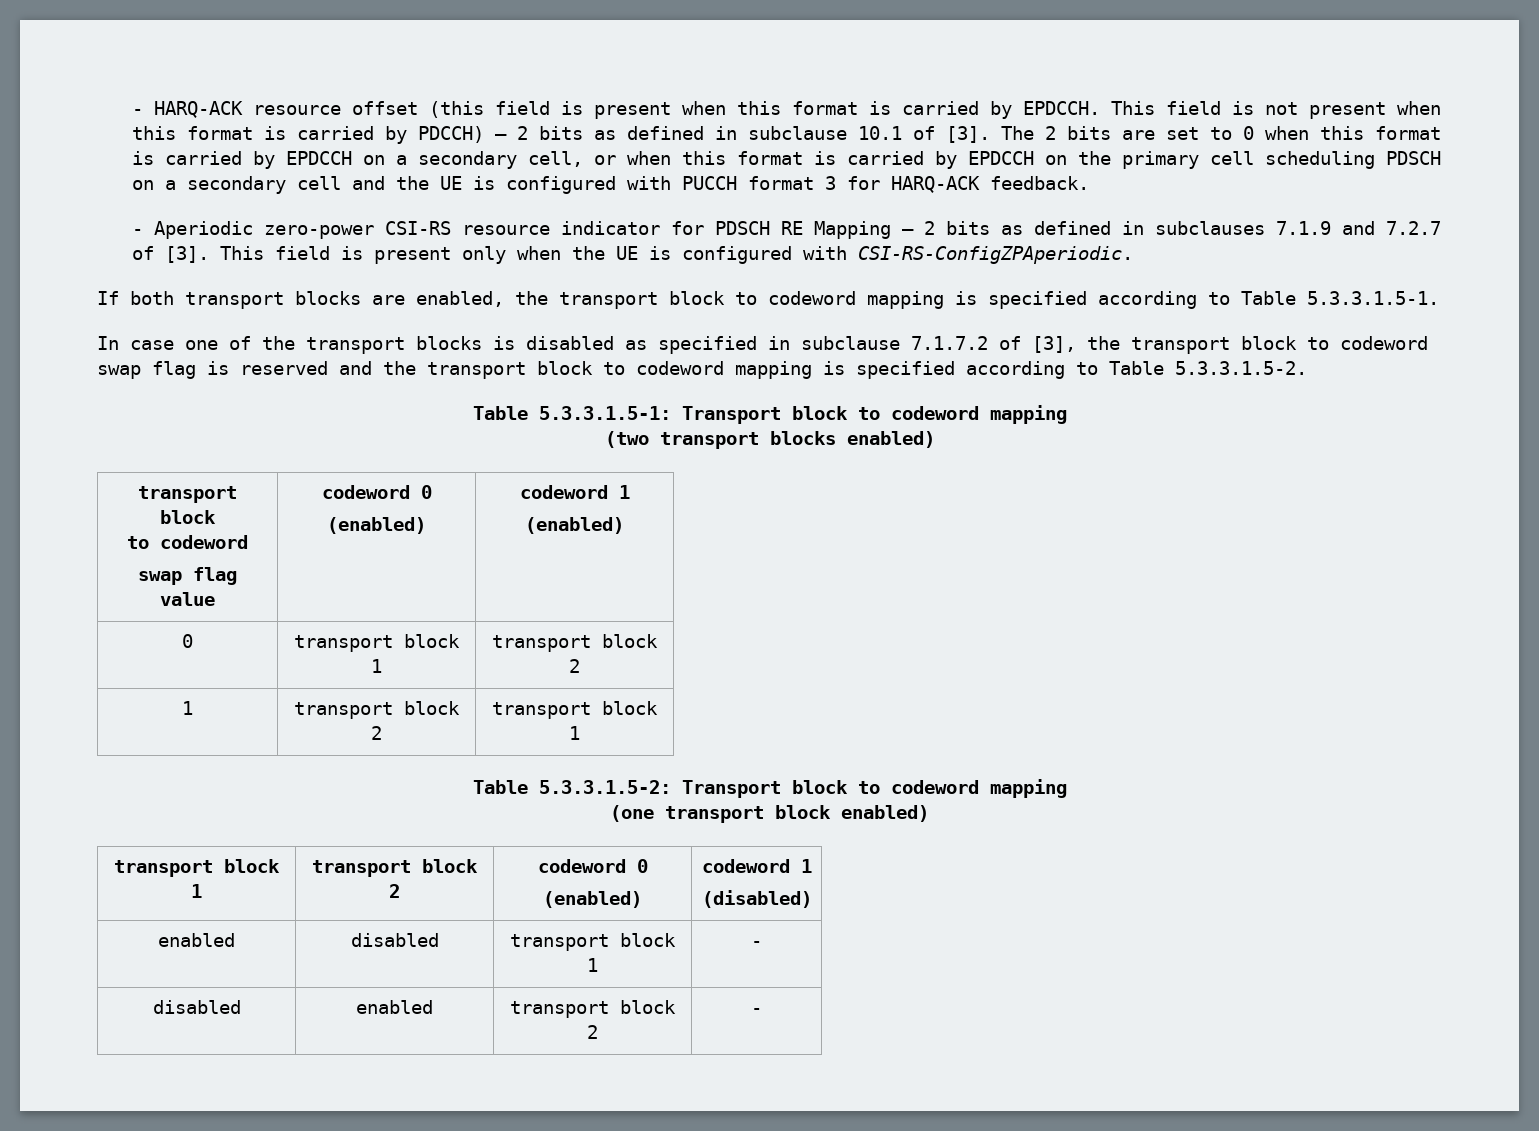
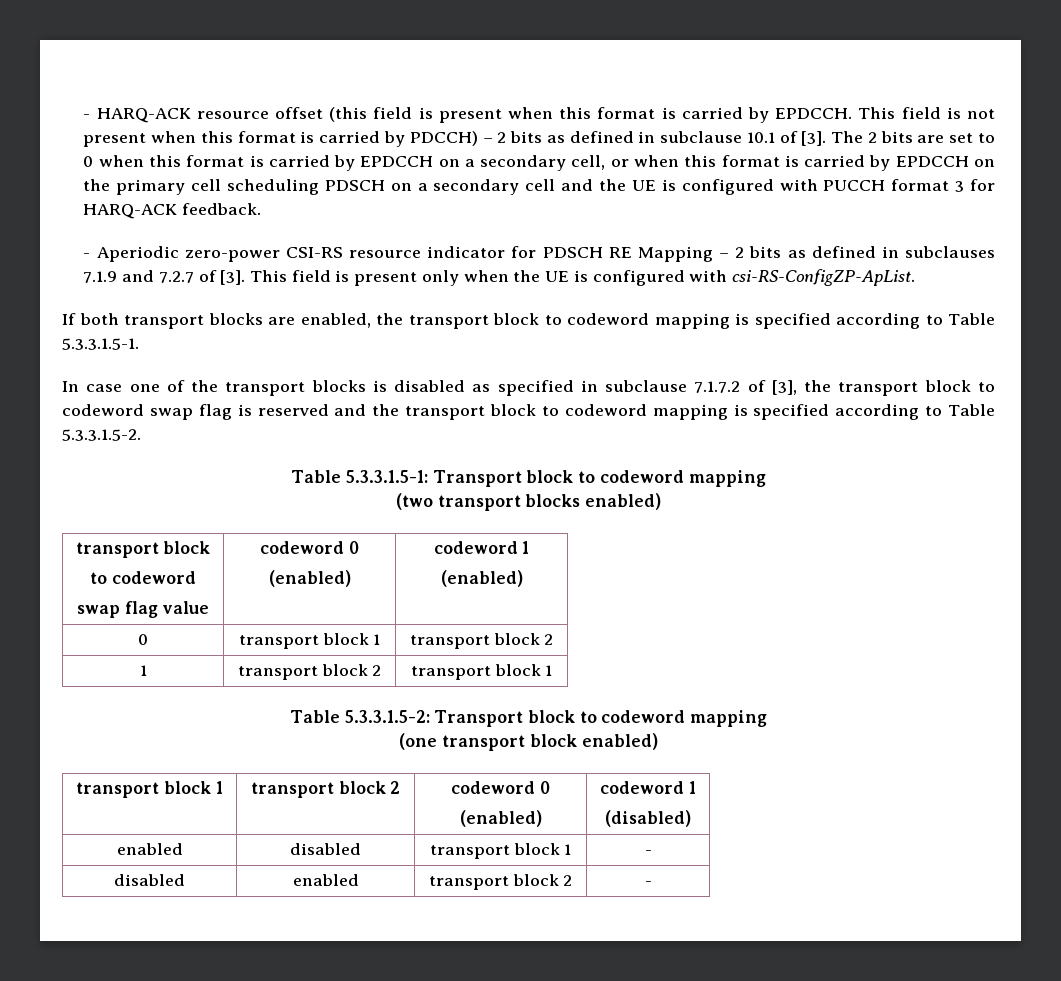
- This field is present only when the UE is configured with CSI-RS-ConfigZPAperiodic.
+ This field is present only when the UE is configured with csi-RS-ConfigZP-ApList.

